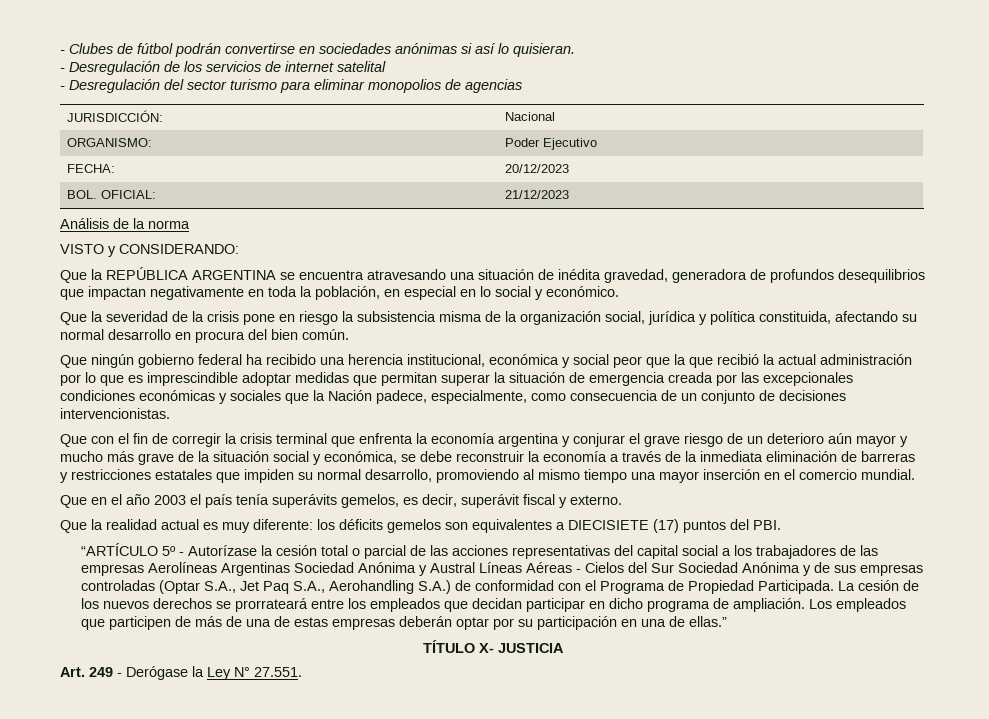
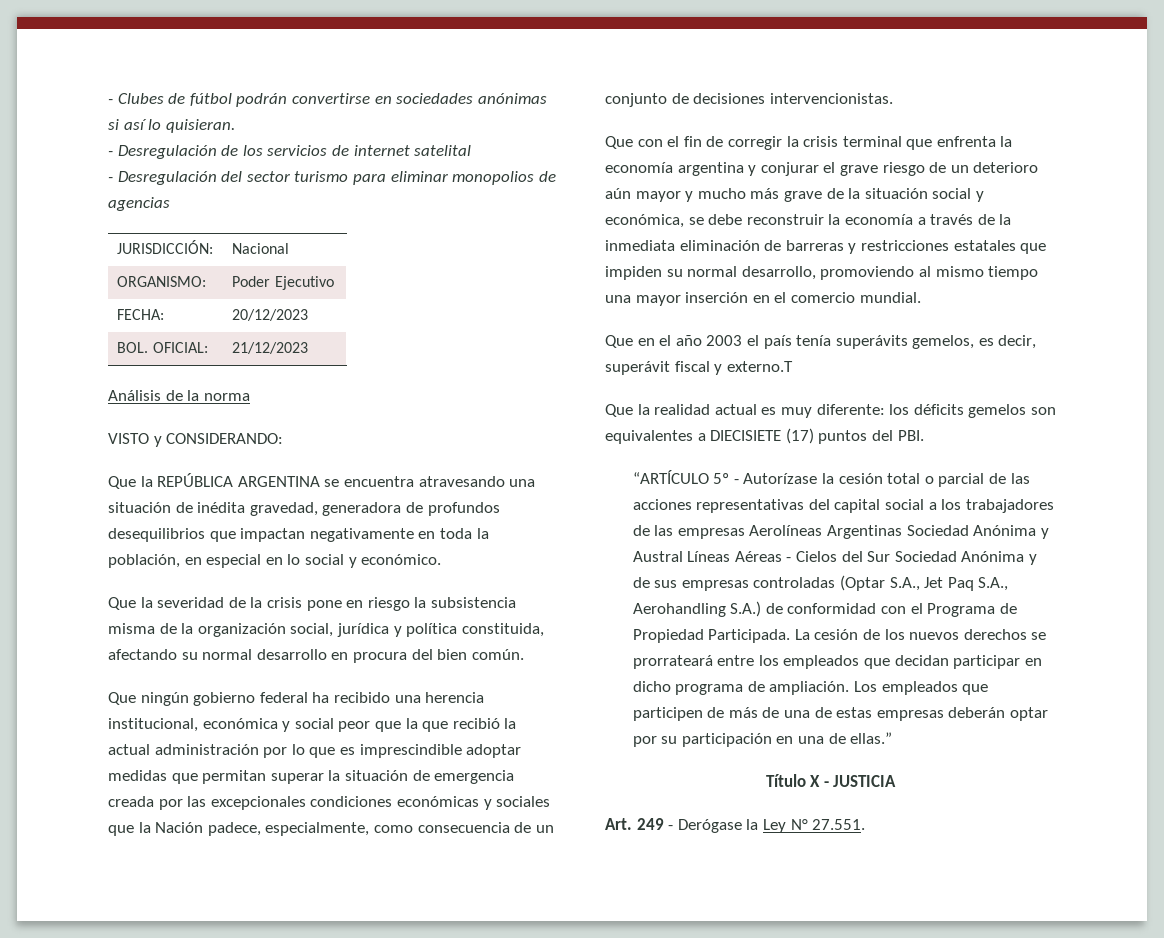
- Que en el año 2003 el país tenía superávits gemelos, es decir, superávit fiscal y externo.
+ Que en el año 2003 el país tenía superávits gemelos, es decir, superávit fiscal y externo.T
- TÍTULO X- JUSTICIA
+ Título X - JUSTICIA

